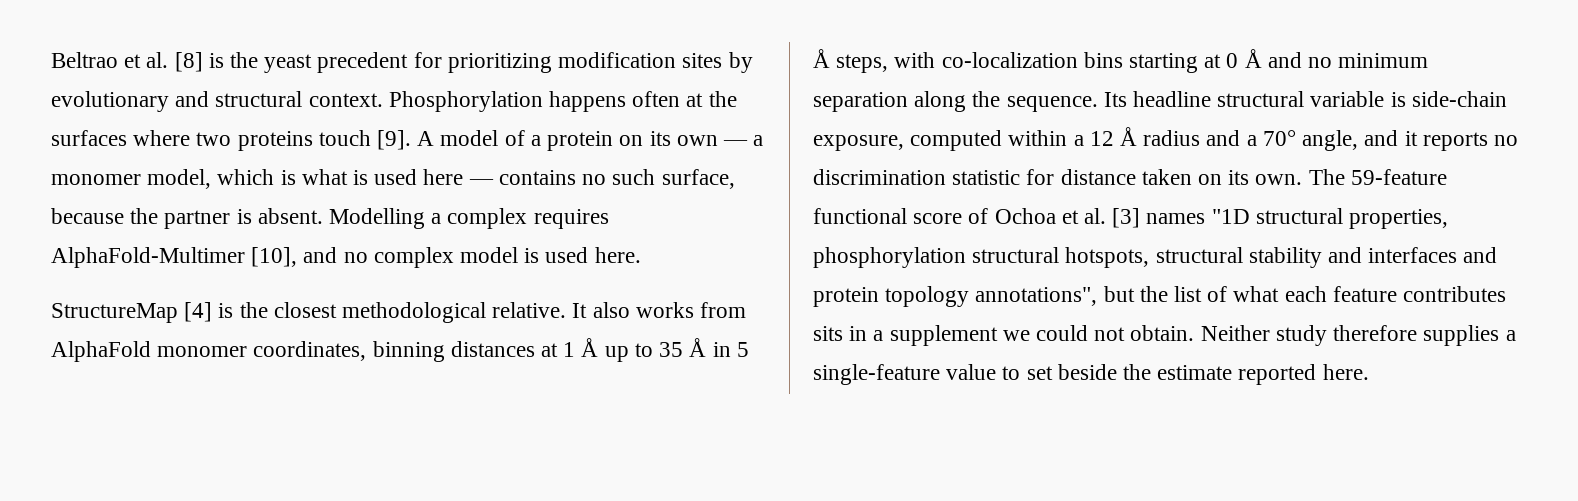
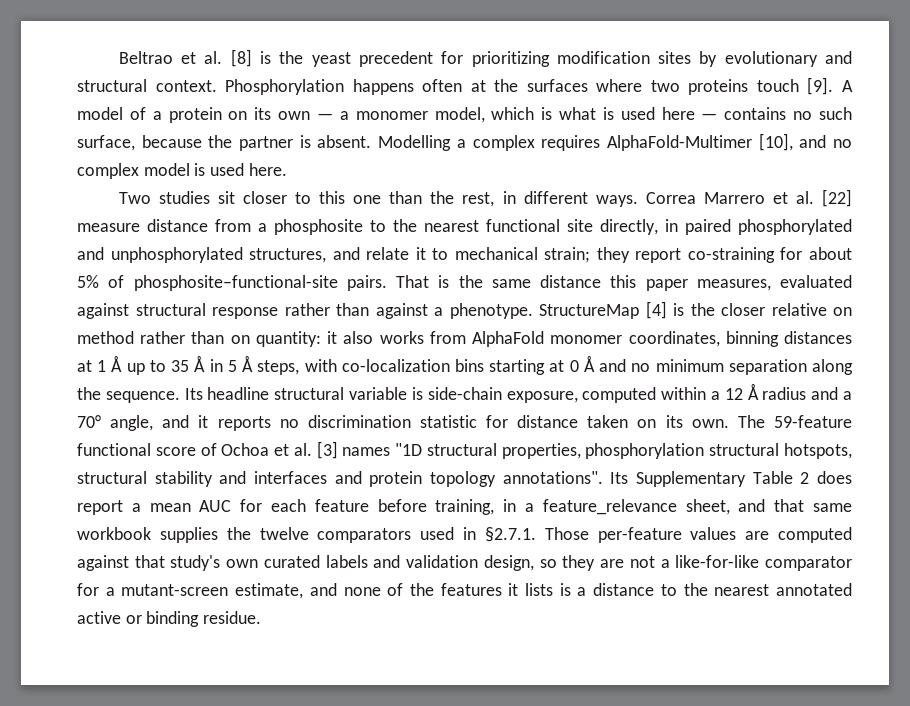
- StructureMap [4] is the closest methodological relative. It also works from AlphaFold monomer coordinates, binning distances at 1 Å up to 35 Å in 5 Å steps, with co-localization bins starting at 0 Å and no minimum separation along the sequence.
+ Two studies sit closer to this one than the rest, in different ways. Correa Marrero et al. [22] measure distance from a phosphosite to the nearest functional site directly, in paired phosphorylated and unphosphorylated structures, and relate it to mechanical strain; they report co-straining for about 5% of phosphosite–functional-site pairs. That is the same distance this paper measures, evaluated against structural response rather than against a phenotype. StructureMap [4] is the closer relative on method rather than on quantity: it also works from AlphaFold monomer coordinates, binning distances at 1 Å up to 35 Å in 5 Å steps, with co-localization bins starting at 0 Å and no minimum separation along the sequence.
- The 59-feature functional score of Ochoa et al. [3] names "1D structural properties, phosphorylation structural hotspots, structural stability and interfaces and protein topology annotations", but the list of what each feature contributes sits in a supplement we could not obtain. Neither study therefore supplies a single-feature value to set beside the estimate reported here.
+ The 59-feature functional score of Ochoa et al. [3] names "1D structural properties, phosphorylation structural hotspots, structural stability and interfaces and protein topology annotations". Its Supplementary Table 2 does report a mean AUC for each feature before training, in a feature_relevance sheet, and that same workbook supplies the twelve comparators used in §2.7.1. Those per-feature values are computed against that study's own curated labels and validation design, so they are not a like-for-like comparator for a mutant-screen estimate, and none of the features it lists is a distance to the nearest annotated active or binding residue.

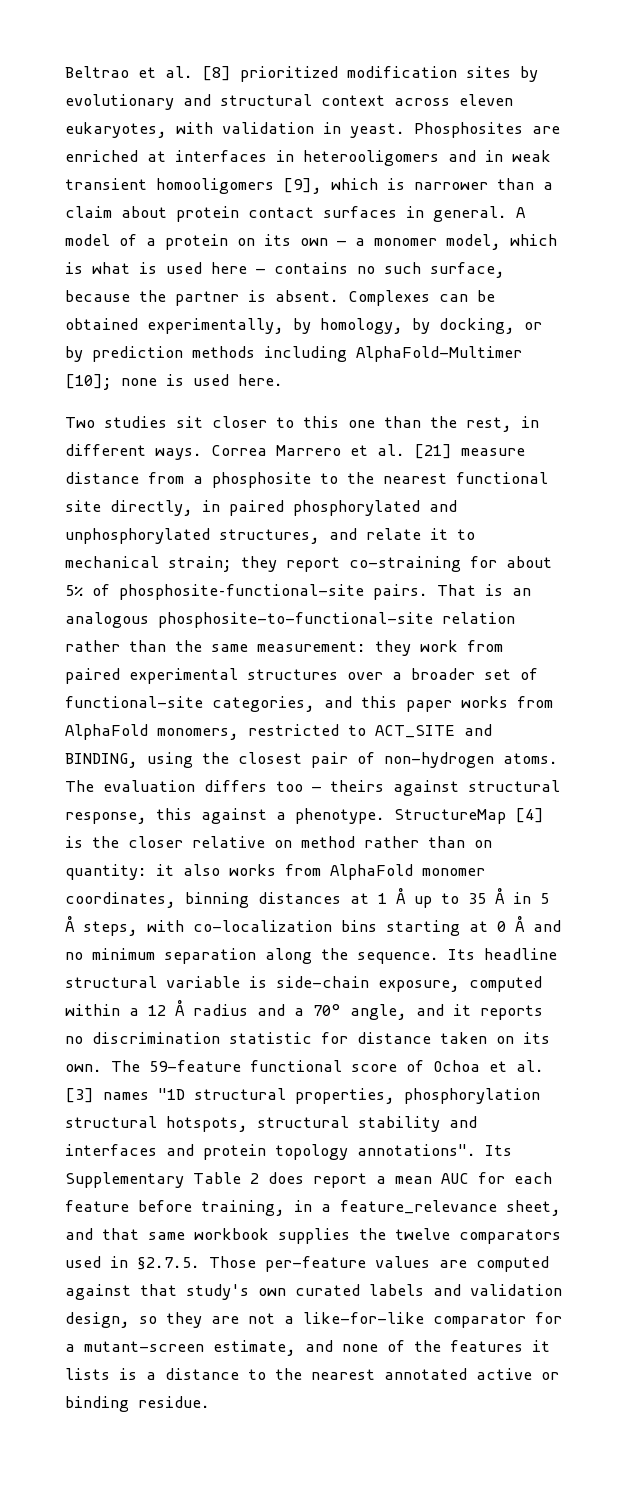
- Beltrao et al. [8] is the yeast precedent for prioritizing modification sites by evolutionary and structural context. Phosphorylation happens often at the surfaces where two proteins touch [9].
+ Beltrao et al. [8] prioritized modification sites by evolutionary and structural context across eleven eukaryotes, with validation in yeast. Phosphosites are enriched at interfaces in heterooligomers and in weak transient homooligomers [9], which is narrower than a claim about protein contact surfaces in general.
- Modelling a complex requires AlphaFold-Multimer [10], and no complex model is used here.
+ Complexes can be obtained experimentally, by homology, by docking, or by prediction methods including AlphaFold-Multimer [10]; none is used here.
- Correa Marrero et al. [22] measure distance from a phosphosite to the nearest functional site directly, in paired phosphorylated and unphosphorylated structures, and relate it to mechanical strain; they report co-straining for about 5% of phosphosite–functional-site pairs.
+ Correa Marrero et al. [21] measure distance from a phosphosite to the nearest functional site directly, in paired phosphorylated and unphosphorylated structures, and relate it to mechanical strain; they report co-straining for about 5% of phosphosite–functional-site pairs.
- That is the same distance this paper measures, evaluated against structural response rather than against a phenotype.
+ That is an analogous phosphosite-to-functional-site relation rather than the same measurement: they work from paired experimental structures over a broader set of functional-site categories, and this paper works from AlphaFold monomers, restricted to ACT_SITE and BINDING, using the closest pair of non-hydrogen atoms. The evaluation differs too — theirs against structural response, this against a phenotype.
- Its Supplementary Table 2 does report a mean AUC for each feature before training, in a feature_relevance sheet, and that same workbook supplies the twelve comparators used in §2.7.1. Those per-feature values are computed against that study's own curated labels and validation design, so they are not a like-for-like comparator for a mutant-screen estimate, and none of the features it lists is a distance to the nearest annotated active or binding residue.
+ Its Supplementary Table 2 does report a mean AUC for each feature before training, in a feature_relevance sheet, and that same workbook supplies the twelve comparators used in §2.7.5. Those per-feature values are computed against that study's own curated labels and validation design, so they are not a like-for-like comparator for a mutant-screen estimate, and none of the features it lists is a distance to the nearest annotated active or binding residue.

